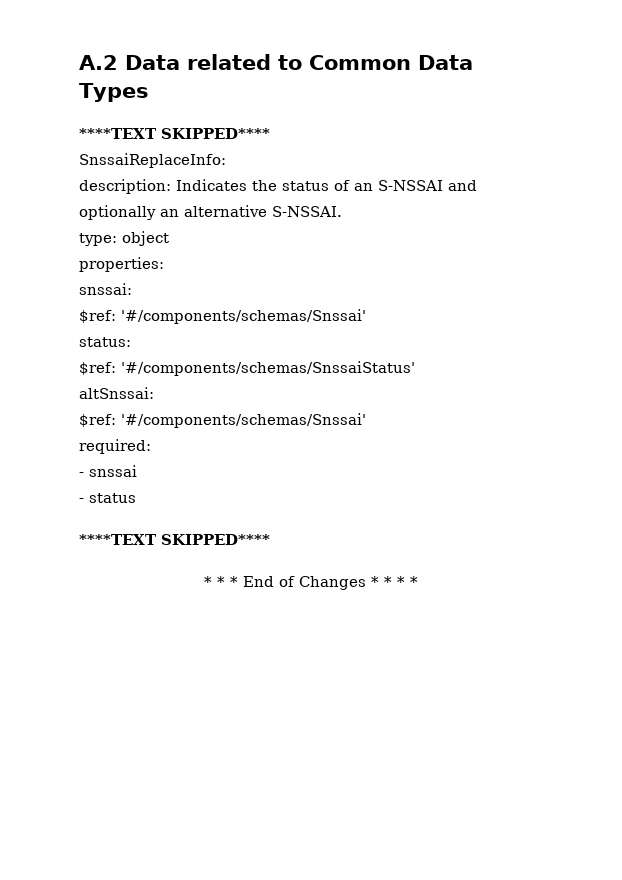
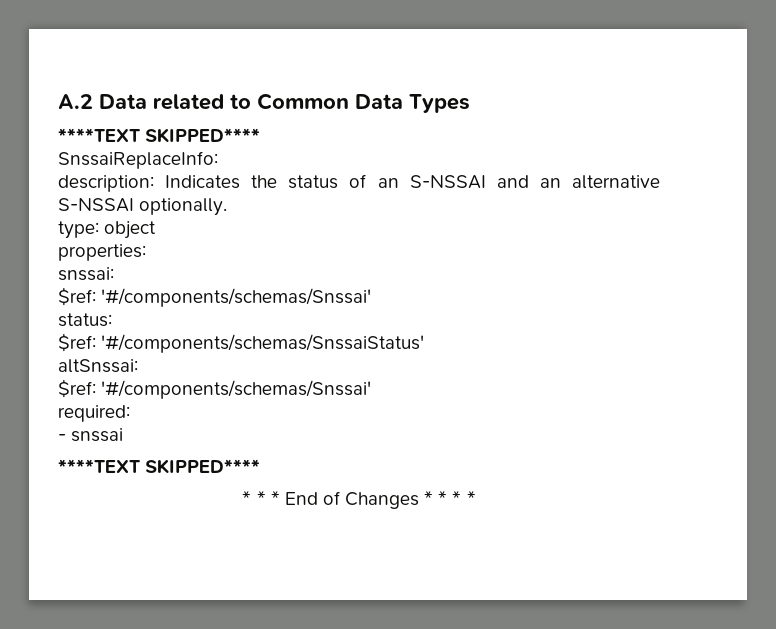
- description: Indicates the status of an S-NSSAI and optionally an alternative S-NSSAI.
+ description: Indicates the status of an S-NSSAI and an alternative S-NSSAI optionally.
- - status

